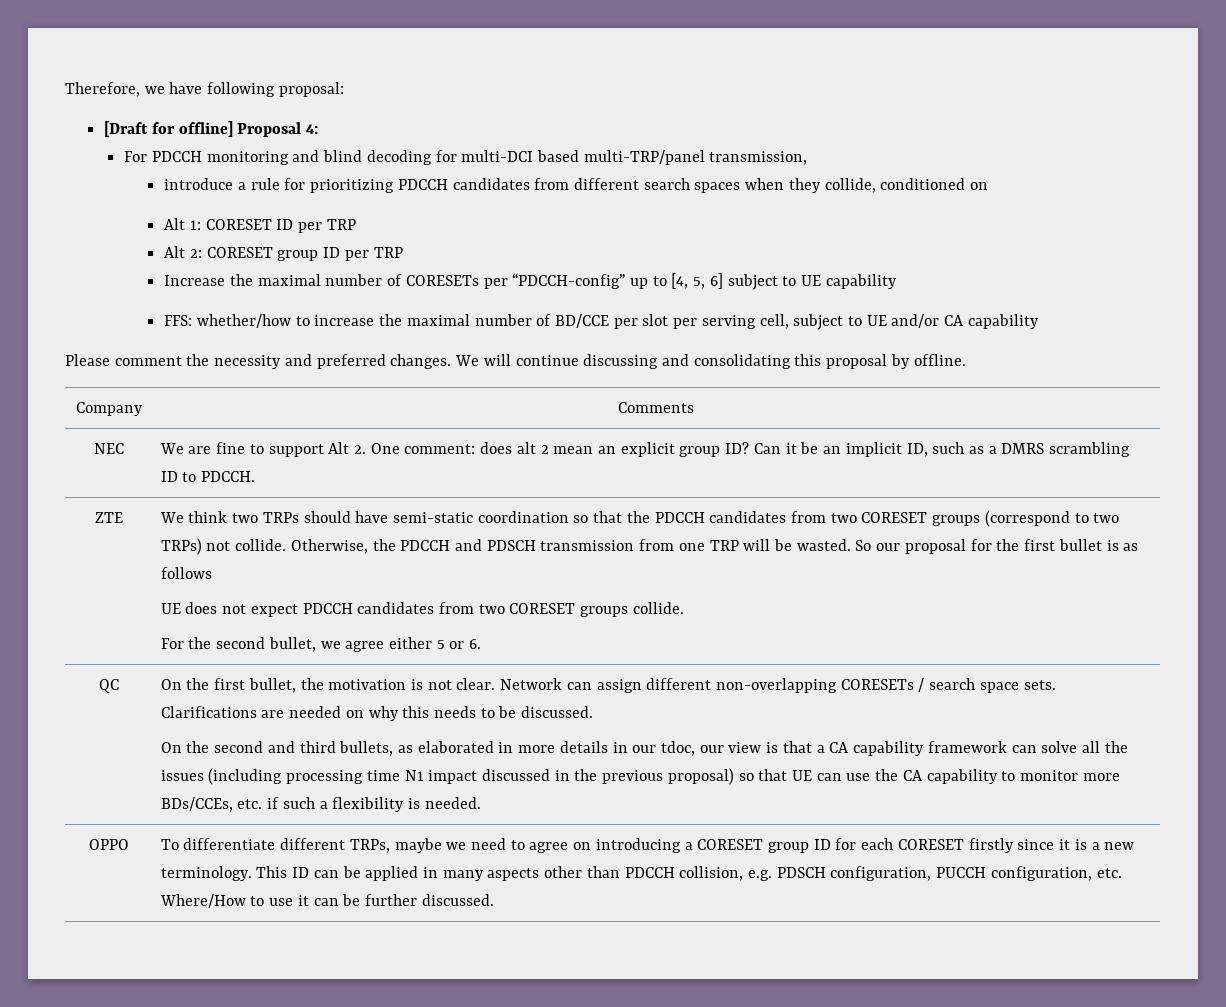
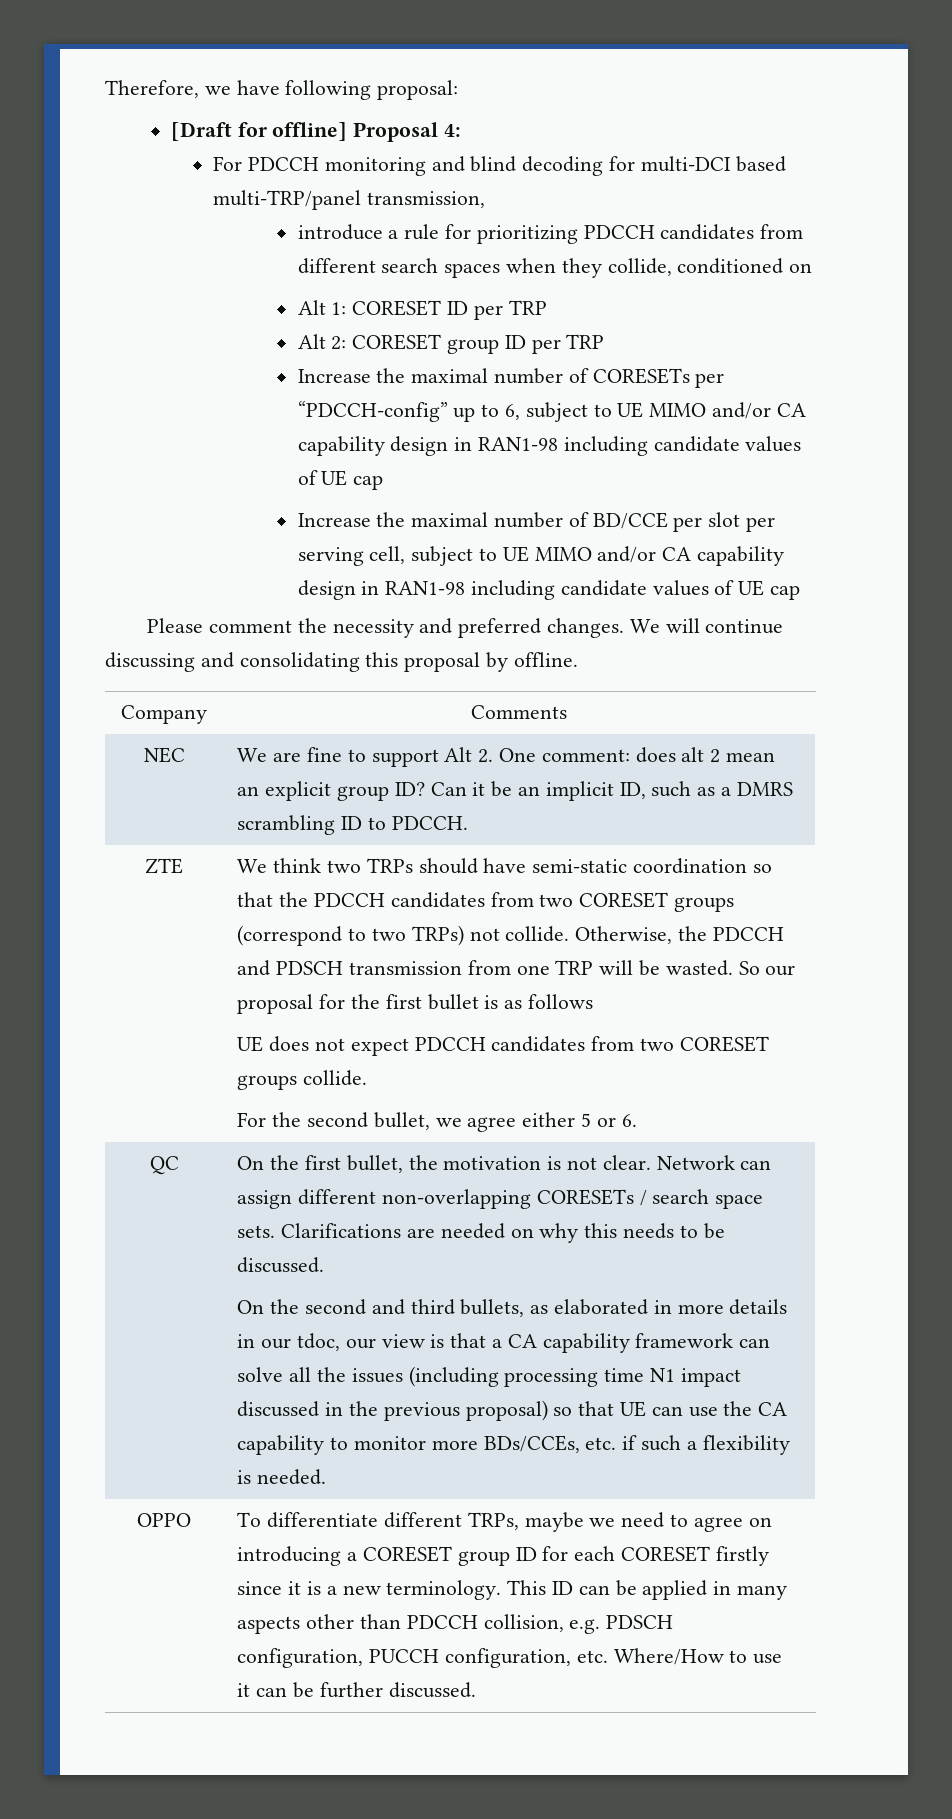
- Increase the maximal number of CORESETs per “PDCCH-config” up to [4, 5, 6] subject to UE capability
- FFS: whether/how to increase the maximal number of BD/CCE per slot per serving cell, subject to UE and/or CA capability
+ Increase the maximal number of CORESETs per “PDCCH-config” up to 6, subject to UE MIMO and/or CA capability design in RAN1-98 including candidate values of UE cap
+ Increase the maximal number of BD/CCE per slot per serving cell, subject to UE MIMO and/or CA capability design in RAN1-98 including candidate values of UE cap

